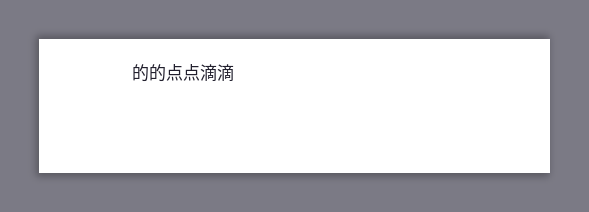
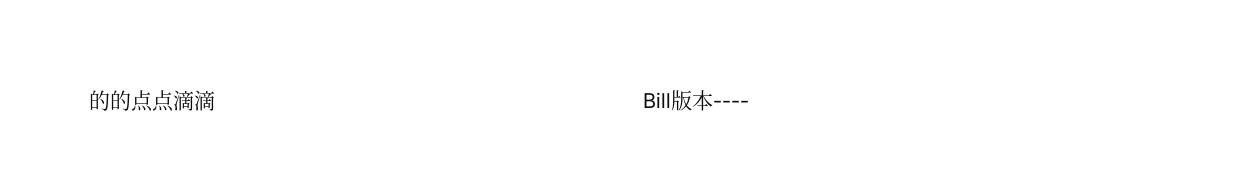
+ Bill版本----

